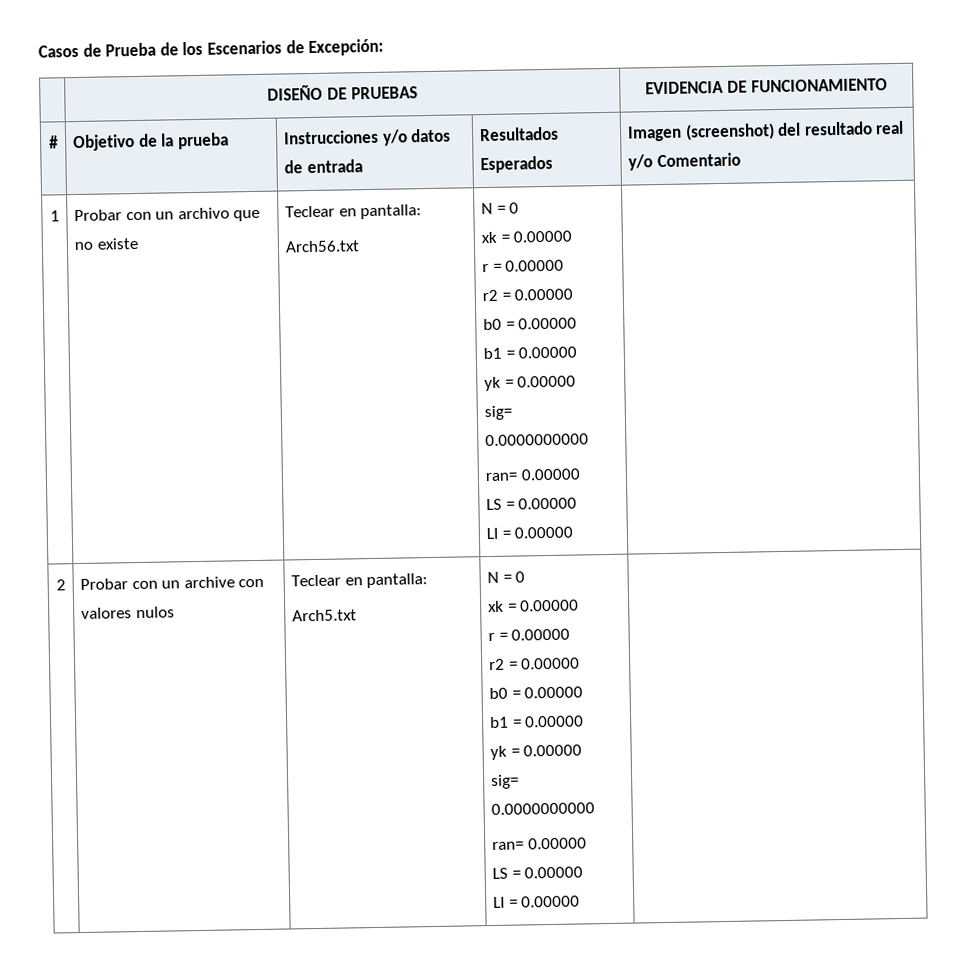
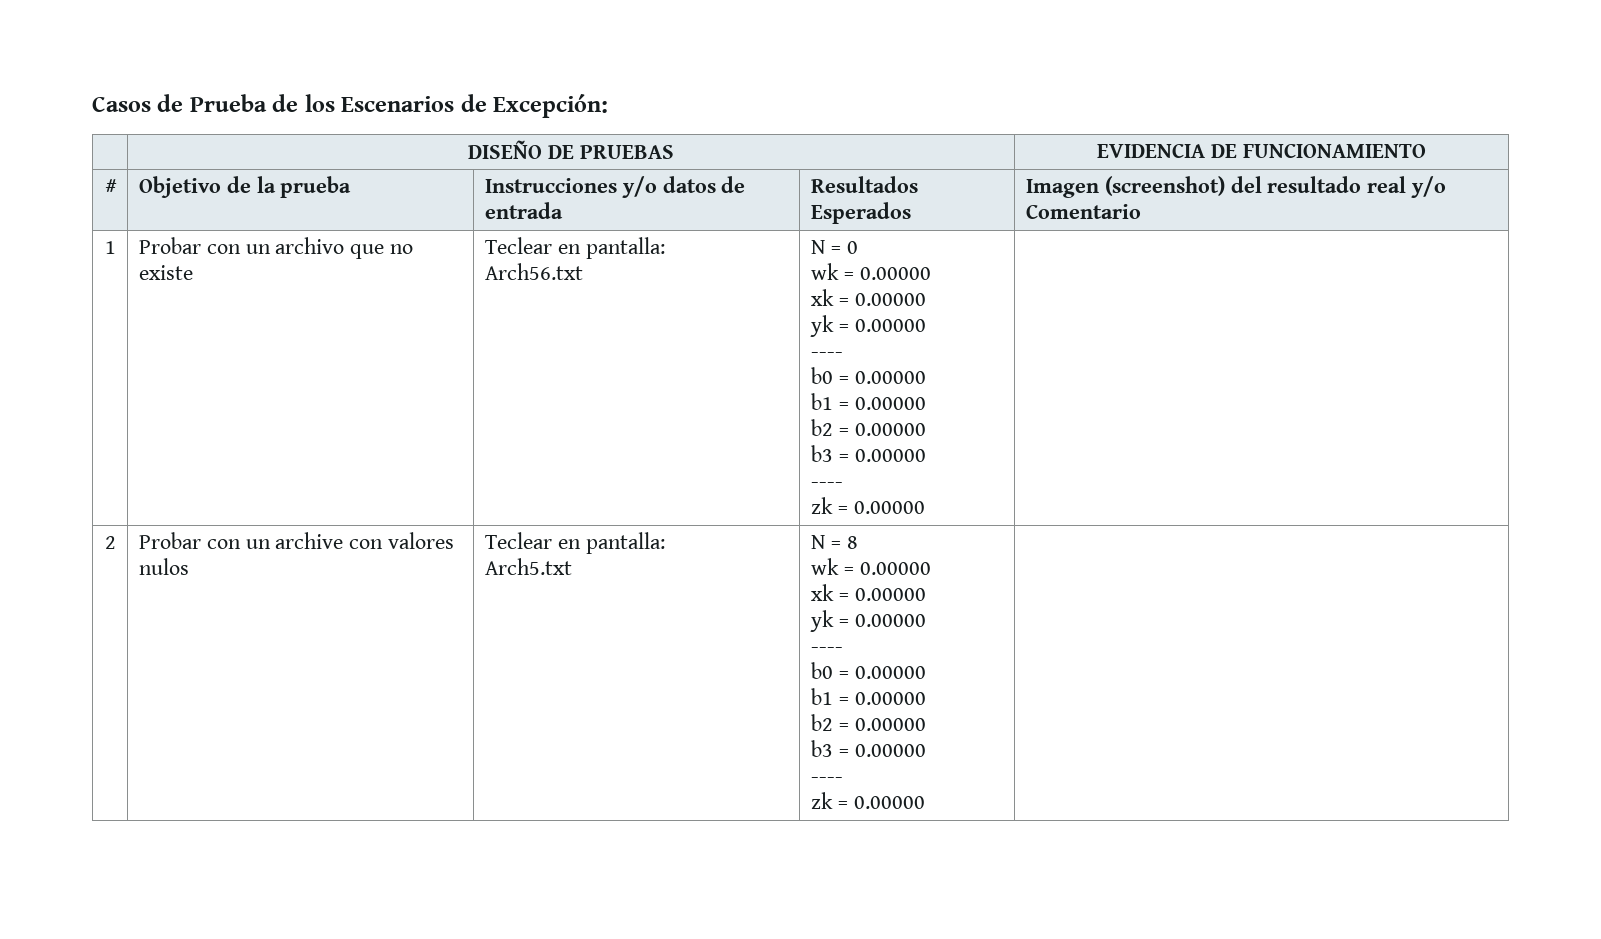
  Arch56.txt | N = 0
+ wk = 0.00000
  xk = 0.00000
- r = 0.00000
- r2 = 0.00000
+ yk = 0.00000
+ ----
  b0 = 0.00000
  b1 = 0.00000
- yk = 0.00000
- sig= 0.0000000000
- ran= 0.00000
- LS = 0.00000
- LI = 0.00000
+ b2 = 0.00000
+ b3 = 0.00000
+ ----
+ zk = 0.00000
- Arch5.txt | N = 0
+ Arch5.txt | N = 8
+ wk = 0.00000
  xk = 0.00000
- r = 0.00000
- r2 = 0.00000
+ yk = 0.00000
+ ----
  b0 = 0.00000
  b1 = 0.00000
- yk = 0.00000
- sig= 0.0000000000
- ran= 0.00000
- LS = 0.00000
- LI = 0.00000
+ b2 = 0.00000
+ b3 = 0.00000
+ ----
+ zk = 0.00000

